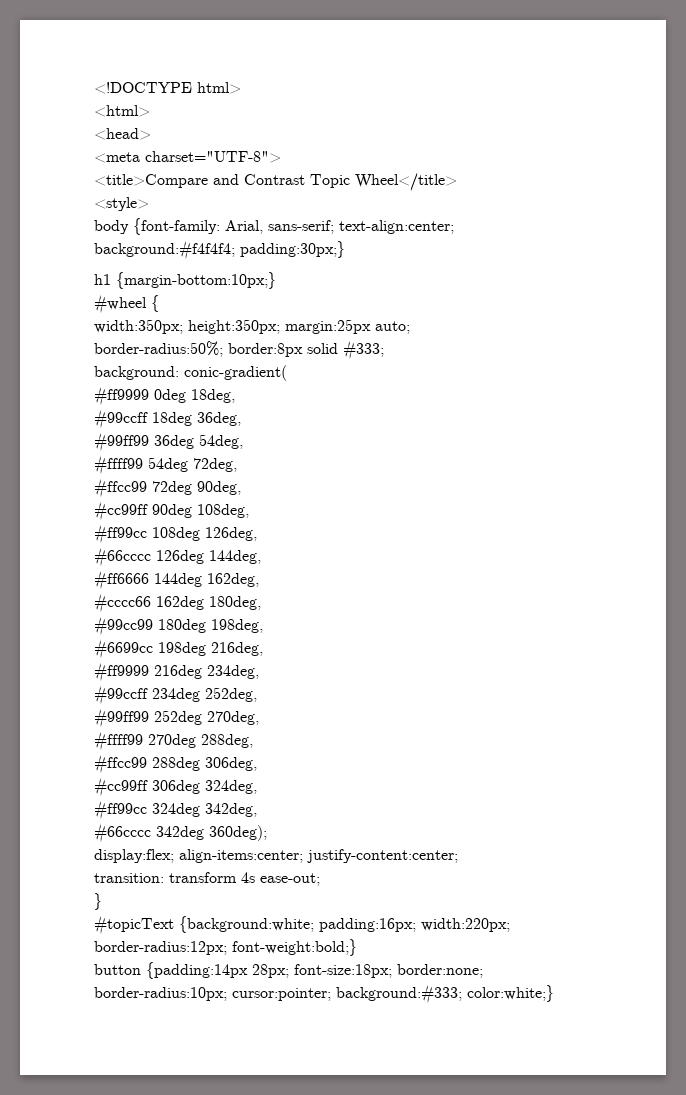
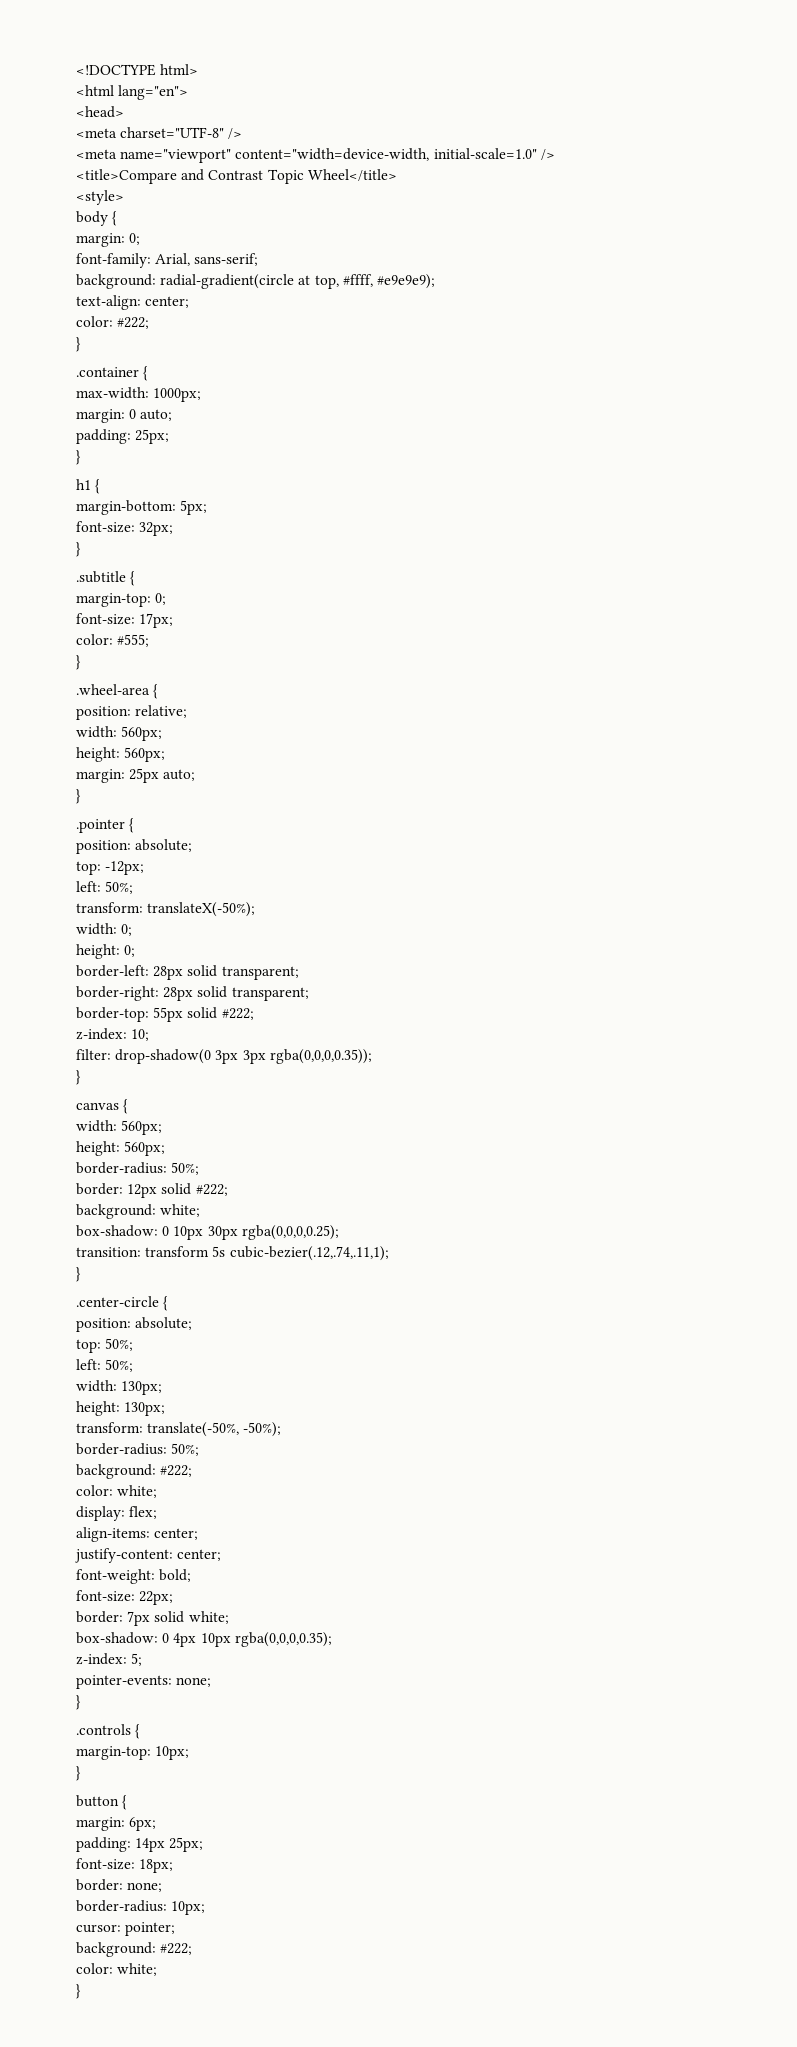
- <html>
+ <html lang="en">
- <meta charset="UTF-8">
+ <meta charset="UTF-8" />
+ <meta name="viewport" content="width=device-width, initial-scale=1.0" />
- body {font-family: Arial, sans-serif; text-align:center; background:#f4f4f4; padding:30px;}
+ body {
+ margin: 0;
+ font-family: Arial, sans-serif;
+ background: radial-gradient(circle at top, #ffff, #e9e9e9);
+ text-align: center;
+ color: #222;
+ }
+ .container {
+ max-width: 1000px;
+ margin: 0 auto;
+ padding: 25px;
+ }
- h1 {margin-bottom:10px;}
- #wheel {
- width:350px; height:350px; margin:25px auto;
- border-radius:50%; border:8px solid #333;
- background: conic-gradient(
- #ff9999 0deg 18deg,
- #99ccff 18deg 36deg,
- #99ff99 36deg 54deg,
- #ffff99 54deg 72deg,
- #ffcc99 72deg 90deg,
- #cc99ff 90deg 108deg,
- #ff99cc 108deg 126deg,
- #66cccc 126deg 144deg,
- #ff6666 144deg 162deg,
- #cccc66 162deg 180deg,
- #99cc99 180deg 198deg,
- #6699cc 198deg 216deg,
- #ff9999 216deg 234deg,
- #99ccff 234deg 252deg,
- #99ff99 252deg 270deg,
- #ffff99 270deg 288deg,
- #ffcc99 288deg 306deg,
- #cc99ff 306deg 324deg,
- #ff99cc 324deg 342deg,
- #66cccc 342deg 360deg);
- display:flex; align-items:center; justify-content:center;
+ h1 {
+ margin-bottom: 5px;
+ font-size: 32px;
+ }
+ .subtitle {
+ margin-top: 0;
+ font-size: 17px;
+ color: #555;
+ }
+ .wheel-area {
+ position: relative;
+ width: 560px;
+ height: 560px;
+ margin: 25px auto;
+ }
+ .pointer {
+ position: absolute;
+ top: -12px;
+ left: 50%;
+ transform: translateX(-50%);
+ width: 0;
+ height: 0;
+ border-left: 28px solid transparent;
+ border-right: 28px solid transparent;
+ border-top: 55px solid #222;
+ z-index: 10;
+ filter: drop-shadow(0 3px 3px rgba(0,0,0,0.35));
+ }
+ canvas {
+ width: 560px;
+ height: 560px;
+ border-radius: 50%;
+ border: 12px solid #222;
+ background: white;
+ box-shadow: 0 10px 30px rgba(0,0,0,0.25);
- transition: transform 4s ease-out;
+ transition: transform 5s cubic-bezier(.12,.74,.11,1);
  }
- #topicText {background:white; padding:16px; width:220px; border-radius:12px; font-weight:bold;}
- button {padding:14px 28px; font-size:18px; border:none; border-radius:10px; cursor:pointer; background:#333; color:white;}
+ .center-circle {
+ position: absolute;
+ top: 50%;
+ left: 50%;
+ width: 130px;
+ height: 130px;
+ transform: translate(-50%, -50%);
+ border-radius: 50%;
+ background: #222;
+ color: white;
+ display: flex;
+ align-items: center;
+ justify-content: center;
+ font-weight: bold;
+ font-size: 22px;
+ border: 7px solid white;
+ box-shadow: 0 4px 10px rgba(0,0,0,0.35);
+ z-index: 5;
+ pointer-events: none;
+ }
+ .controls {
+ margin-top: 10px;
+ }
+ button {
+ margin: 6px;
+ padding: 14px 25px;
+ font-size: 18px;
+ border: none;
+ border-radius: 10px;
+ cursor: pointer;
+ background: #222;
+ color: white;
+ }

